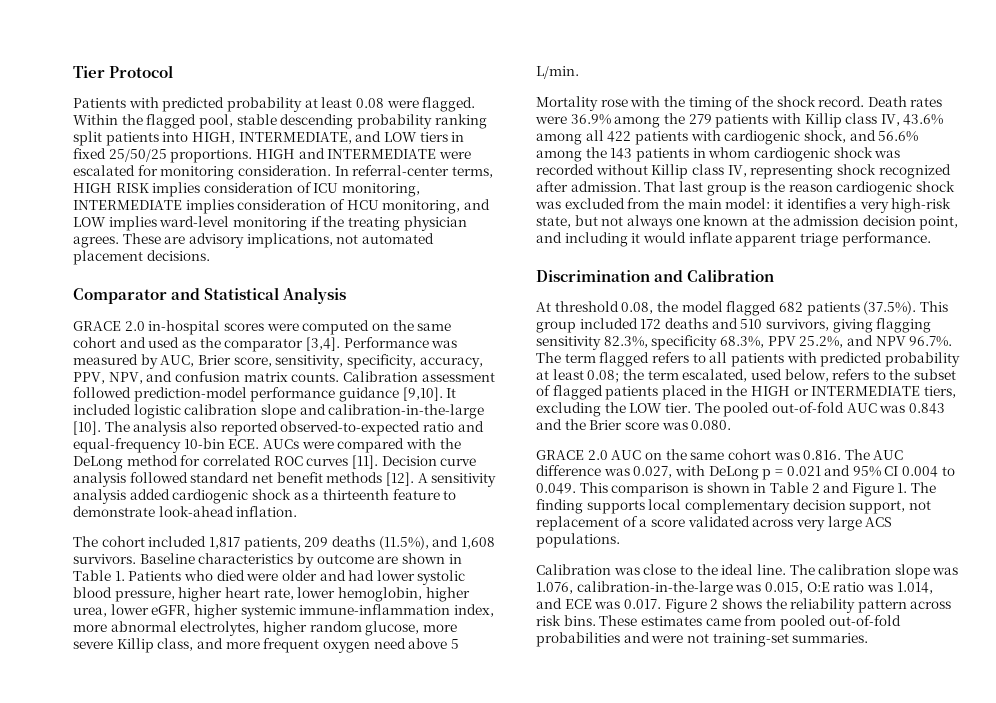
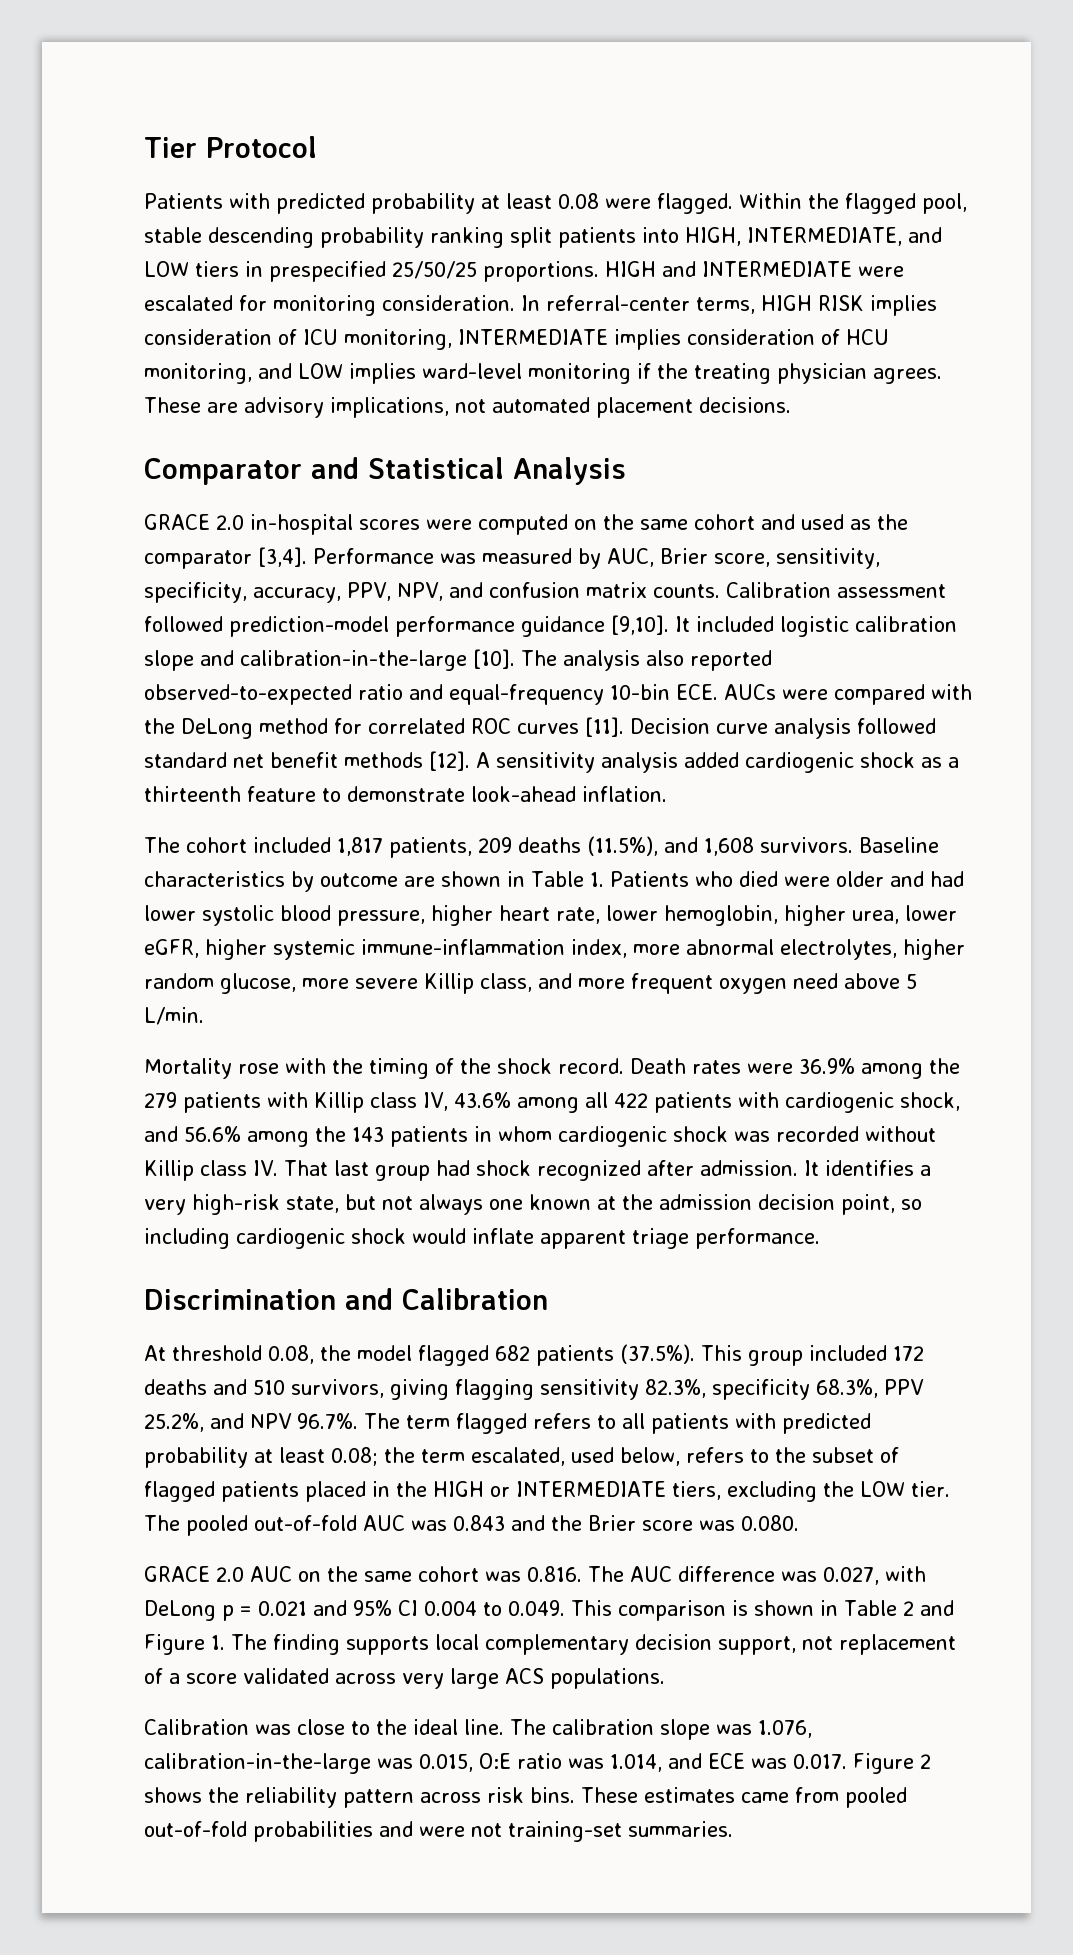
- Within the flagged pool, stable descending probability ranking split patients into HIGH, INTERMEDIATE, and LOW tiers in fixed 25/50/25 proportions.
+ Within the flagged pool, stable descending probability ranking split patients into HIGH, INTERMEDIATE, and LOW tiers in prespecified 25/50/25 proportions.
- Death rates were 36.9% among the 279 patients with Killip class IV, 43.6% among all 422 patients with cardiogenic shock, and 56.6% among the 143 patients in whom cardiogenic shock was recorded without Killip class IV, representing shock recognized after admission. That last group is the reason cardiogenic shock was excluded from the main model: it identifies a very high-risk state, but not always one known at the admission decision point, and including it would inflate apparent triage performance.
+ Death rates were 36.9% among the 279 patients with Killip class IV, 43.6% among all 422 patients with cardiogenic shock, and 56.6% among the 143 patients in whom cardiogenic shock was recorded without Killip class IV. That last group had shock recognized after admission. It identifies a very high-risk state, but not always one known at the admission decision point, so including cardiogenic shock would inflate apparent triage performance.

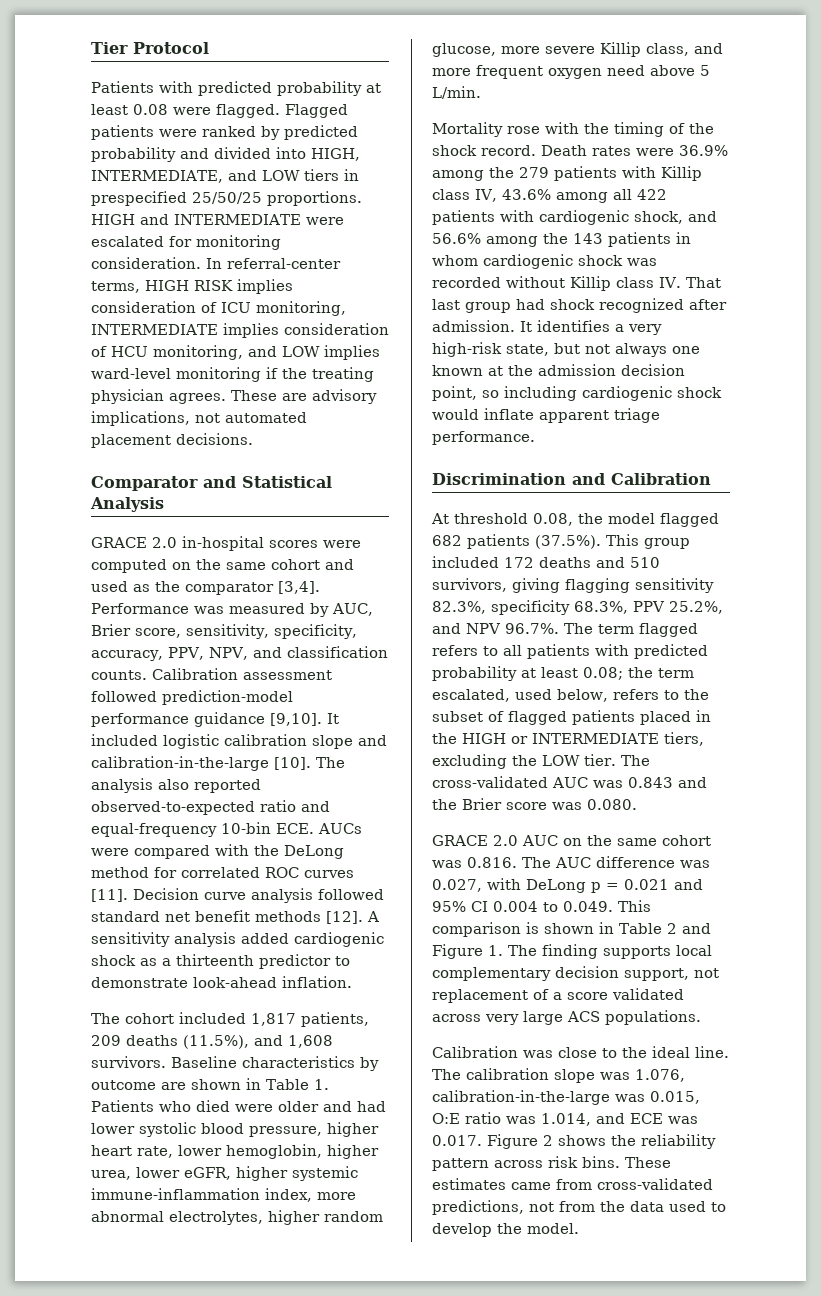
- Within the flagged pool, stable descending probability ranking split patients into HIGH, INTERMEDIATE, and LOW tiers in prespecified 25/50/25 proportions.
+ Flagged patients were ranked by predicted probability and divided into HIGH, INTERMEDIATE, and LOW tiers in prespecified 25/50/25 proportions.
- Performance was measured by AUC, Brier score, sensitivity, specificity, accuracy, PPV, NPV, and confusion matrix counts.
+ Performance was measured by AUC, Brier score, sensitivity, specificity, accuracy, PPV, NPV, and classification counts.
- A sensitivity analysis added cardiogenic shock as a thirteenth feature to demonstrate look-ahead inflation.
+ A sensitivity analysis added cardiogenic shock as a thirteenth predictor to demonstrate look-ahead inflation.
- The pooled out-of-fold AUC was 0.843 and the Brier score was 0.080.
+ The cross-validated AUC was 0.843 and the Brier score was 0.080.
- These estimates came from pooled out-of-fold probabilities and were not training-set summaries.
+ These estimates came from cross-validated predictions, not from the data used to develop the model.

